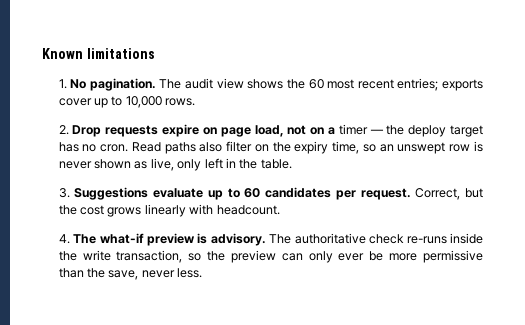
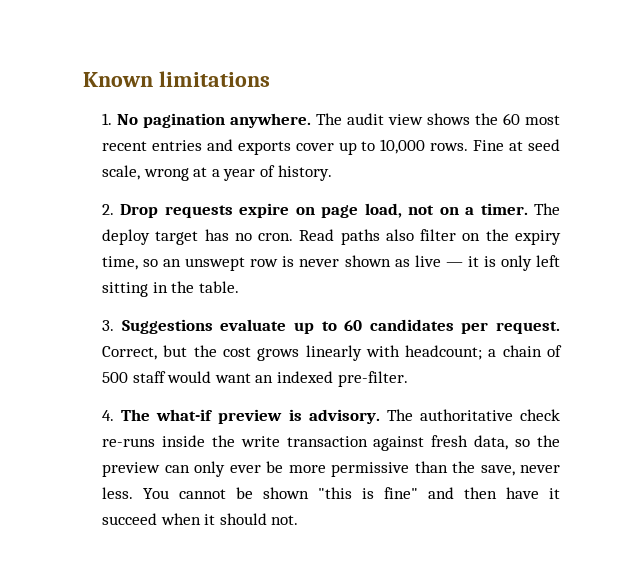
- 1. No pagination.
+ 1. No pagination anywhere.
- The audit view shows the 60 most recent entries; exports cover up to 10,000 rows.
+ The audit view shows the 60 most recent entries and exports cover up to 10,000 rows. Fine at seed scale, wrong at a year of history.
- 2. Drop requests expire on page load, not on a timer — the deploy target has no cron.
+ 2. Drop requests expire on page load, not on a timer. The deploy target has no cron.
- Read paths also filter on the expiry time, so an unswept row is never shown as live, only left in the table.
+ Read paths also filter on the expiry time, so an unswept row is never shown as live — it is only left sitting in the table.
- Correct, but the cost grows linearly with headcount.
+ Correct, but the cost grows linearly with headcount; a chain of 500 staff would want an indexed pre-filter.
- The authoritative check re-runs inside the write transaction, so the preview can only ever be more permissive than the save, never less.
+ The authoritative check re-runs inside the write transaction against fresh data, so the preview can only ever be more permissive than the save, never less.
+ You cannot be shown "this is fine" and then have it succeed when it should not.

